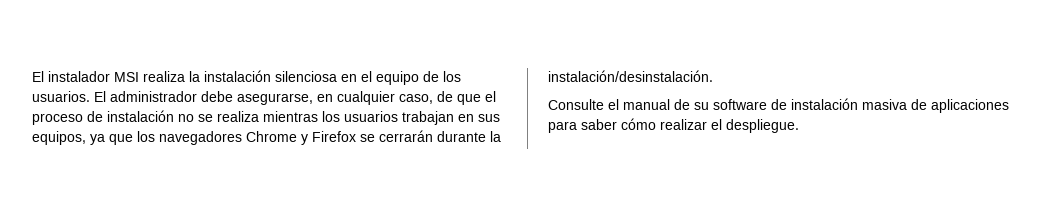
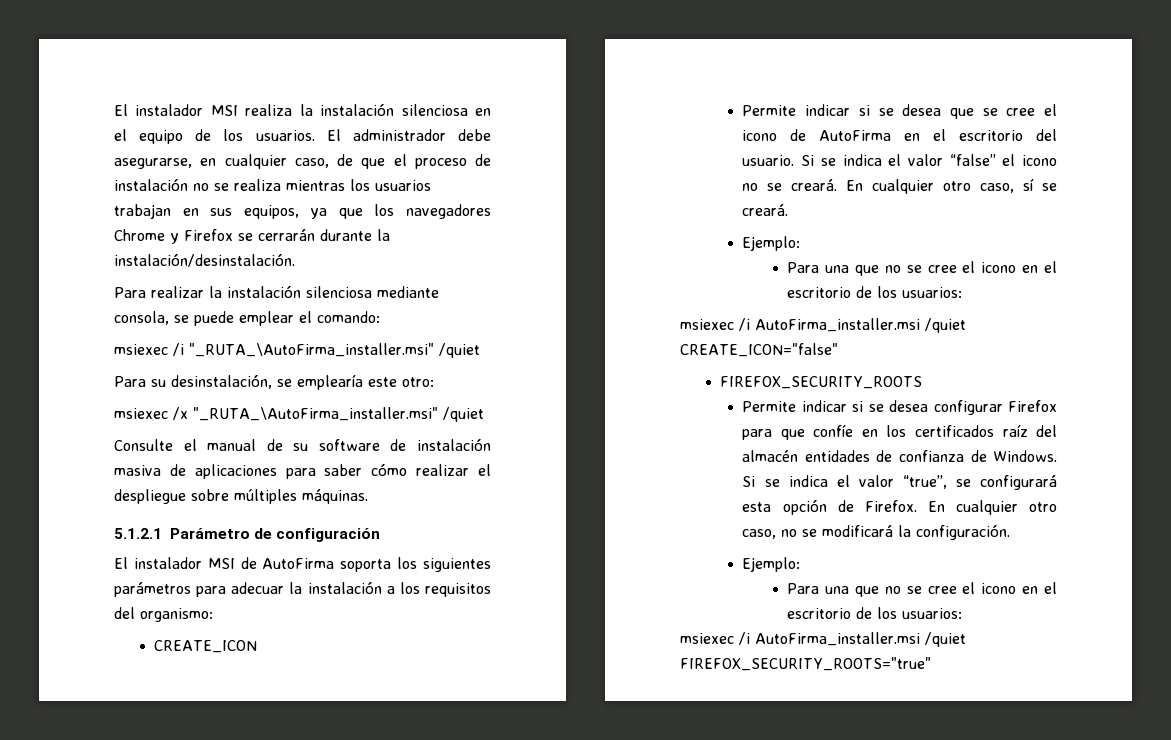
+ Para realizar la instalación silenciosa mediante consola, se puede emplear el comando:
+ msiexec /i "_RUTA_\AutoFirma_installer.msi" /quiet
+ Para su desinstalación, se emplearía este otro:
+ msiexec /x "_RUTA_\AutoFirma_installer.msi" /quiet
- Consulte el manual de su software de instalación masiva de aplicaciones para saber cómo realizar el despliegue.
+ Consulte el manual de su software de instalación masiva de aplicaciones para saber cómo realizar el despliegue sobre múltiples máquinas.
+ 5.1.2.1 Parámetro de configuración
+ El instalador MSI de AutoFirma soporta los siguientes parámetros para adecuar la instalación a los requisitos del organismo:
+ CREATE_ICON
+ Permite indicar si se desea que se cree el icono de AutoFirma en el escritorio del usuario. Si se indica el valor “false” el icono no se creará. En cualquier otro caso, sí se creará.
+ Ejemplo:
+ Para una que no se cree el icono en el escritorio de los usuarios:
+ msiexec /i AutoFirma_installer.msi /quiet CREATE_ICON="false"
+ FIREFOX_SECURITY_ROOTS
+ Permite indicar si se desea configurar Firefox para que confíe en los certificados raíz del almacén entidades de confianza de Windows. Si se indica el valor “true”, se configurará esta opción de Firefox. En cualquier otro caso, no se modificará la configuración.
+ Ejemplo:
+ Para una que no se cree el icono en el escritorio de los usuarios:
+ msiexec /i AutoFirma_installer.msi /quiet FIREFOX_SECURITY_ROOTS="true"

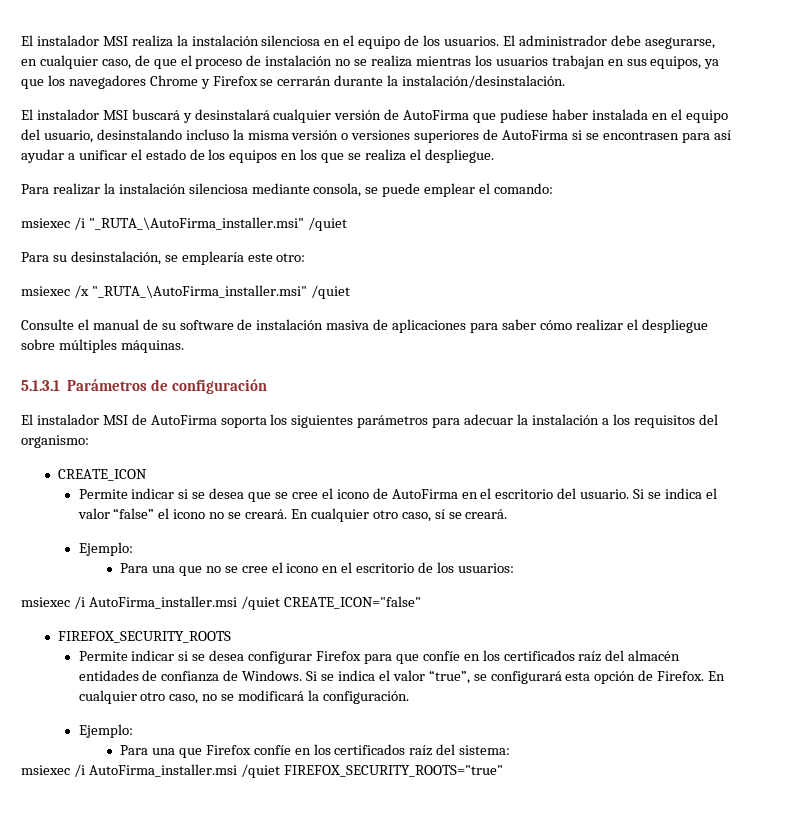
+ El instalador MSI buscará y desinstalará cualquier versión de AutoFirma que pudiese haber instalada en el equipo del usuario, desinstalando incluso la misma versión o versiones superiores de AutoFirma si se encontrasen para así ayudar a unificar el estado de los equipos en los que se realiza el despliegue.
- 5.1.2.1 Parámetro de configuración
+ 5.1.3.1 Parámetros de configuración
  En cualquier otro caso, no se modificará la configuración.
  Ejemplo:
- Para una que no se cree el icono en el escritorio de los usuarios:
+ Para una que Firefox confíe en los certificados raíz del sistema:

